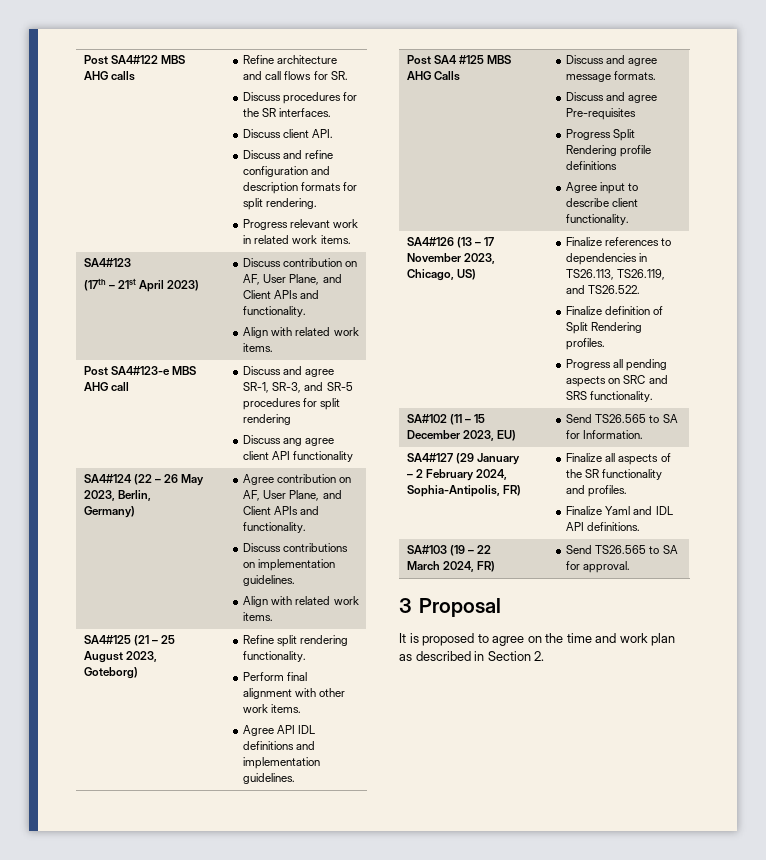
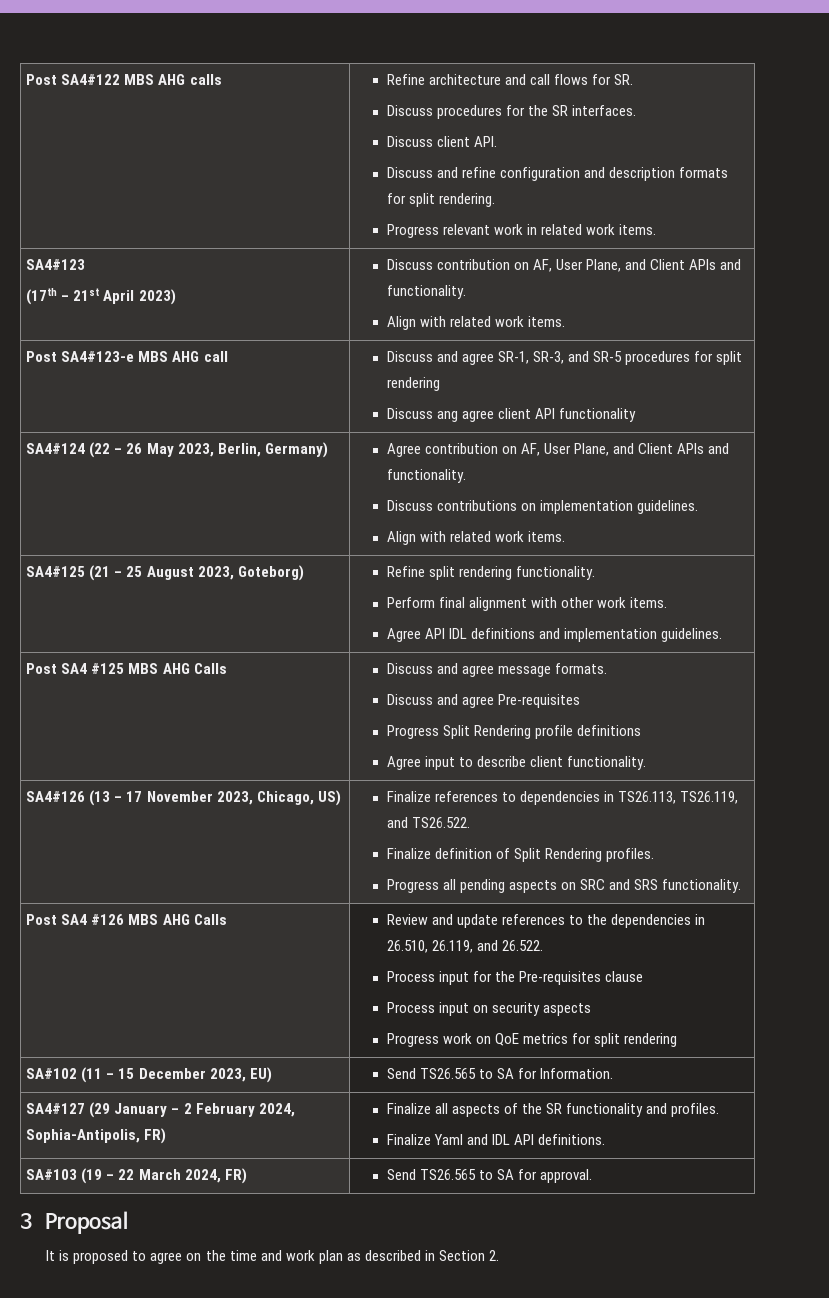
+ Post SA4 #126 MBS AHG Calls | Review and update references to the dependencies in 26.510, 26.119, and 26.522.
+ Process input for the Pre-requisites clause
+ Process input on security aspects
+ Progress work on QoE metrics for split rendering

